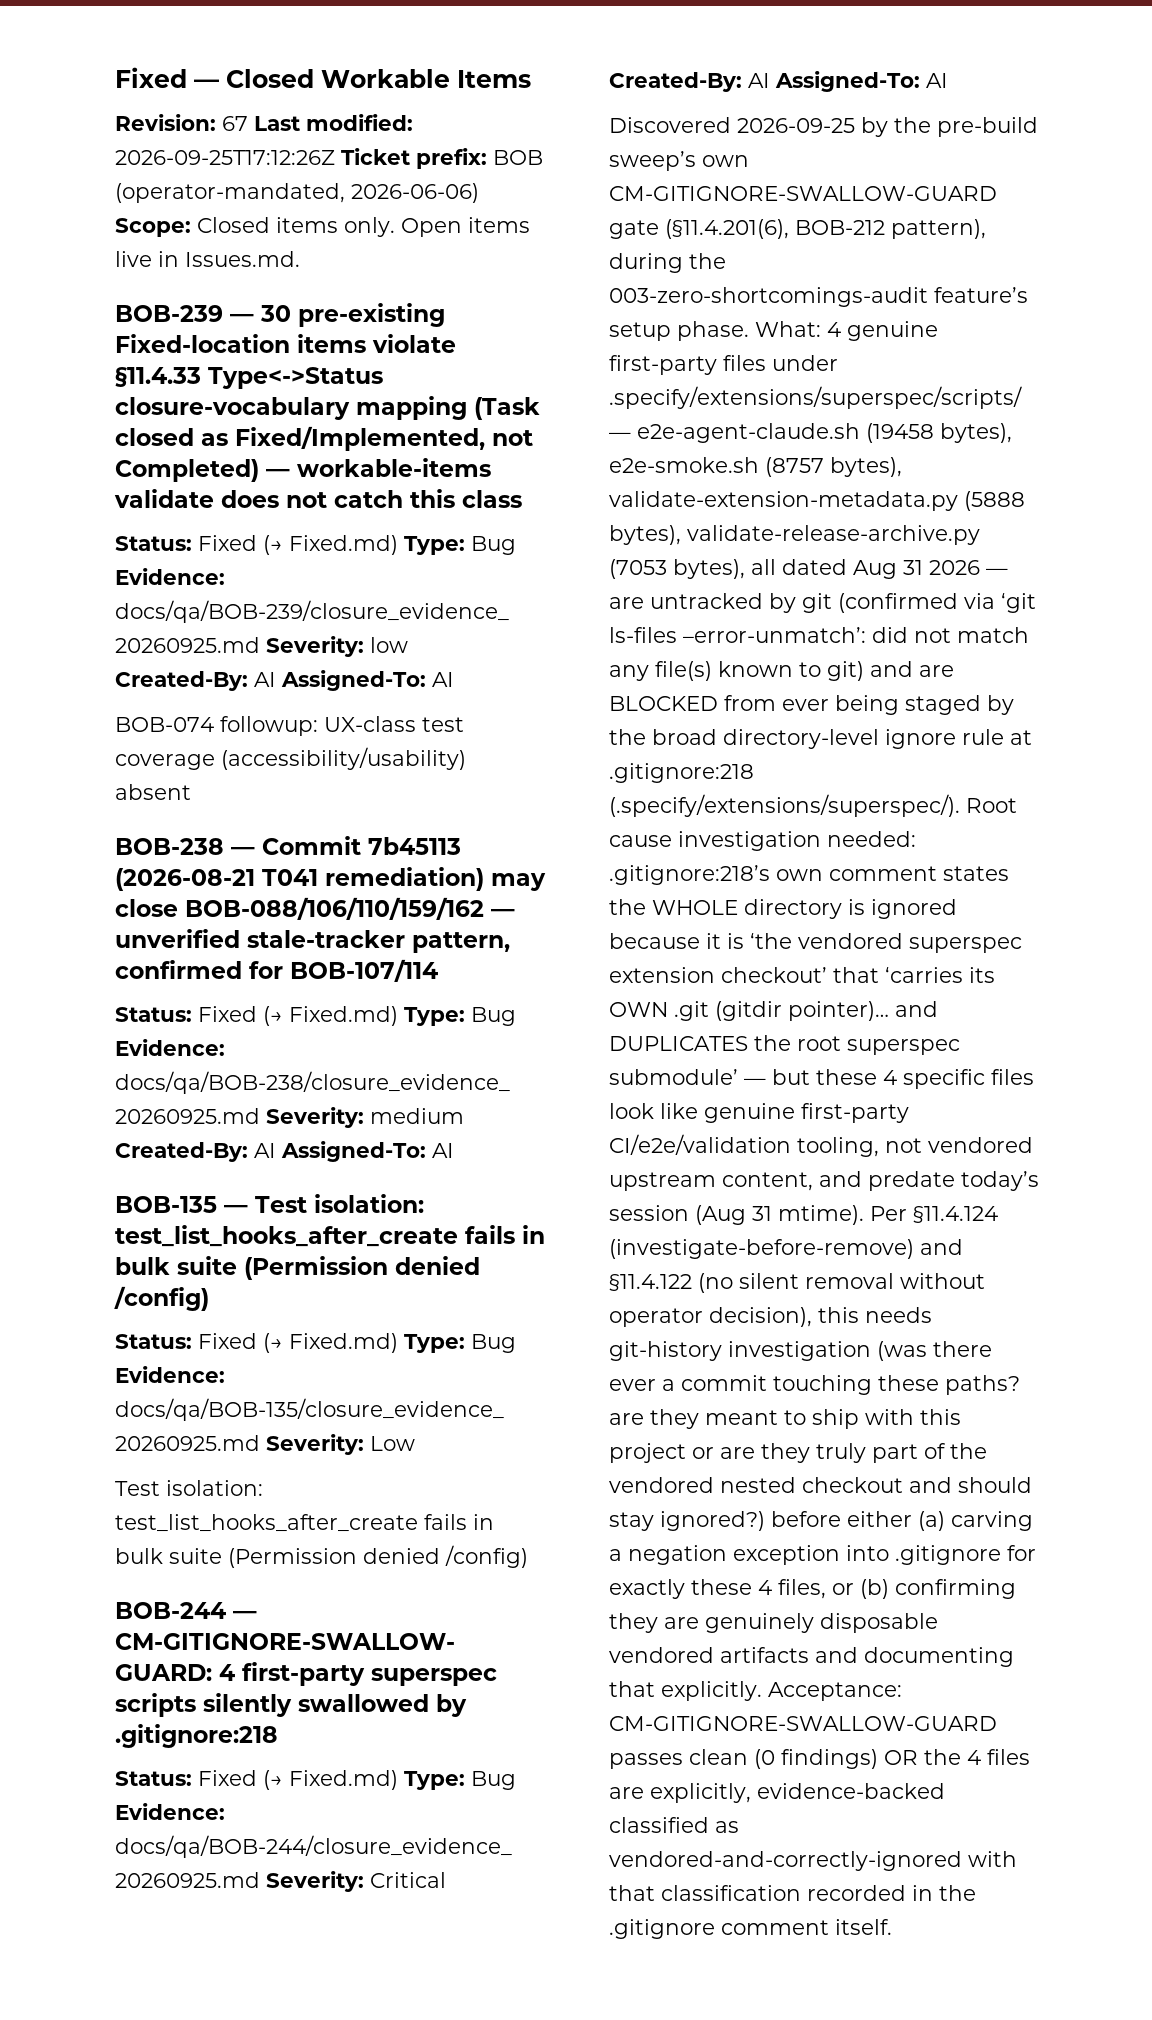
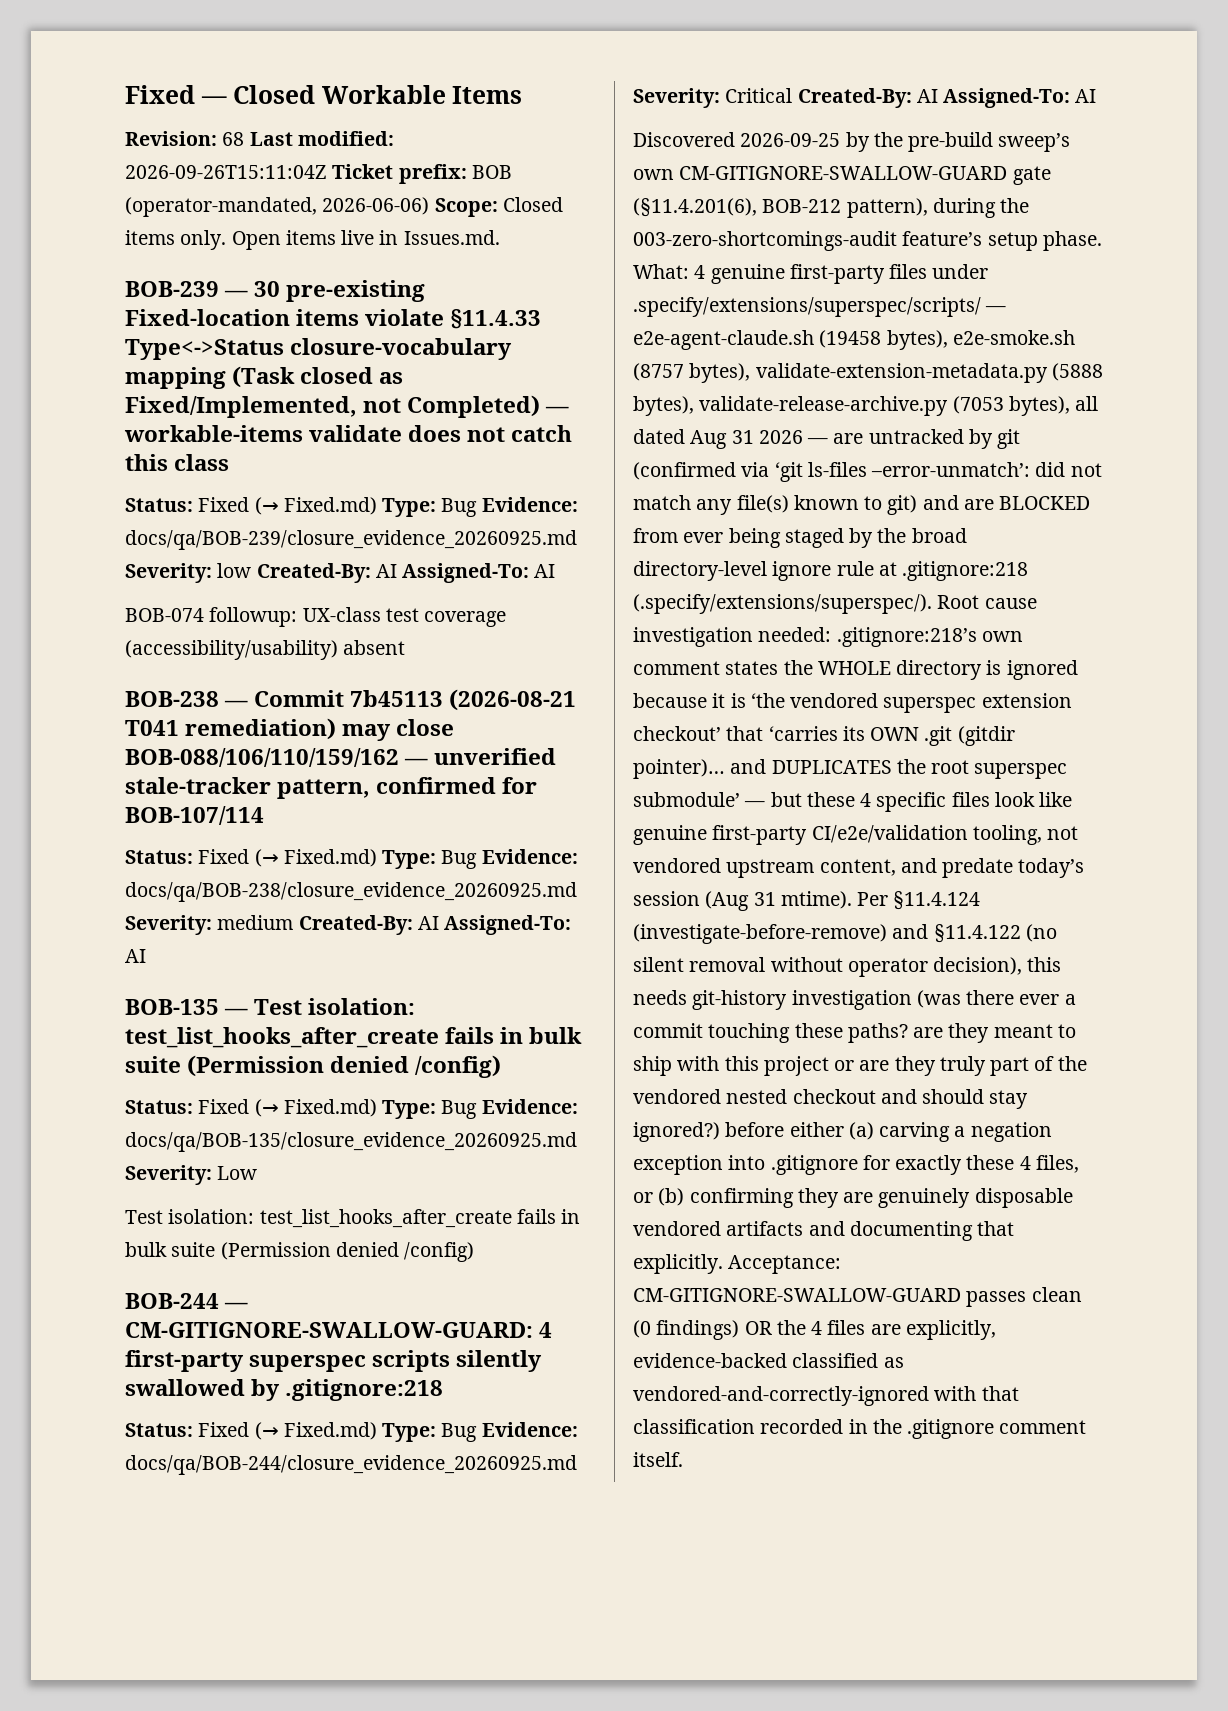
- Revision: 67 Last modified: 2026-09-25T17:12:26Z Ticket prefix: BOB (operator-mandated, 2026-06-06) Scope: Closed items only.
+ Revision: 68 Last modified: 2026-09-26T15:11:04Z Ticket prefix: BOB (operator-mandated, 2026-06-06) Scope: Closed items only.

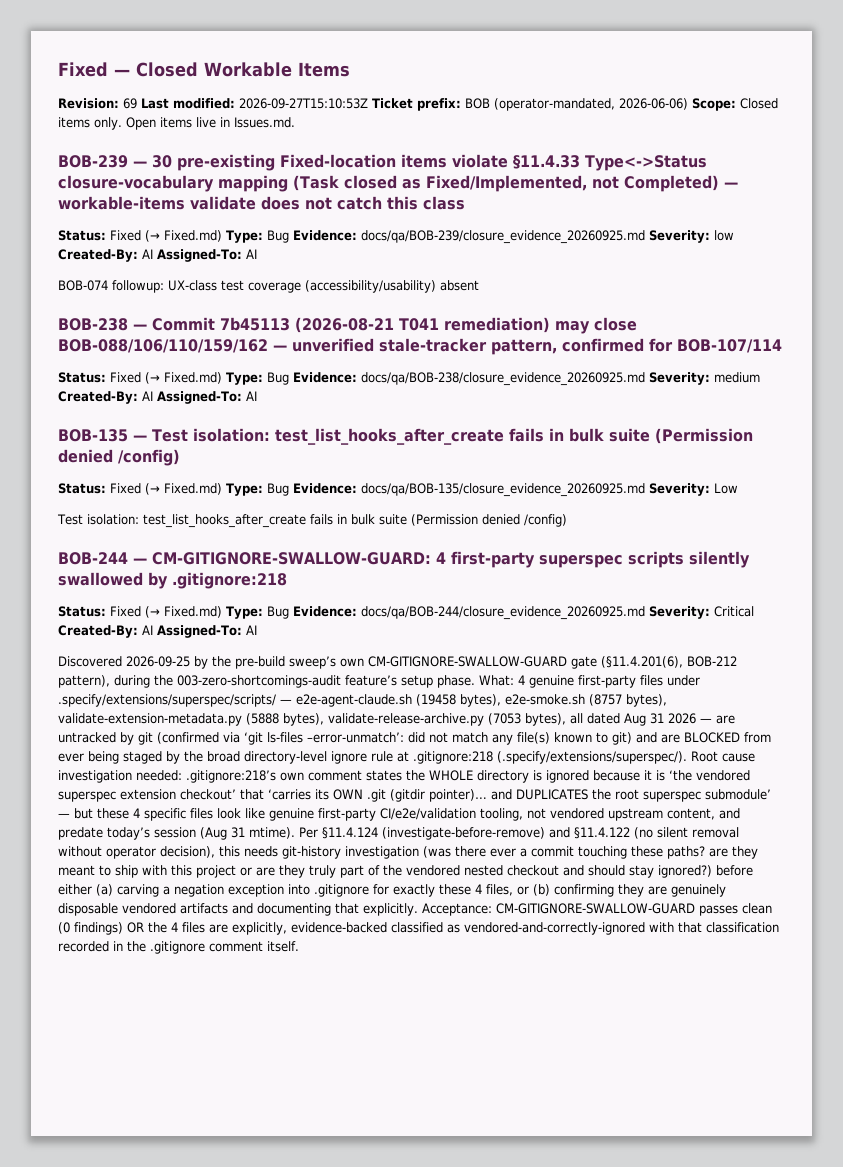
- Revision: 68 Last modified: 2026-09-26T15:11:04Z Ticket prefix: BOB (operator-mandated, 2026-06-06) Scope: Closed items only.
+ Revision: 69 Last modified: 2026-09-27T15:10:53Z Ticket prefix: BOB (operator-mandated, 2026-06-06) Scope: Closed items only.

